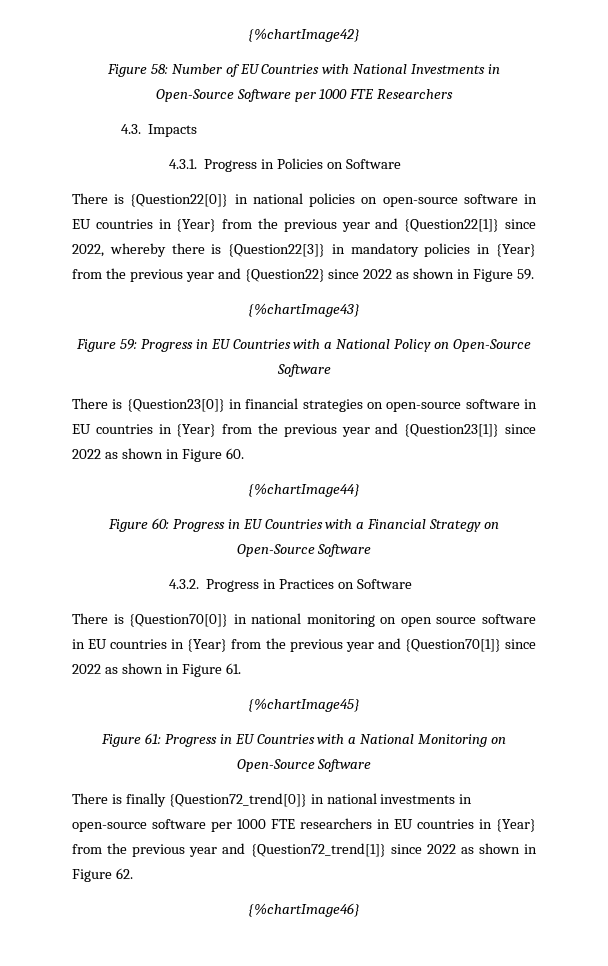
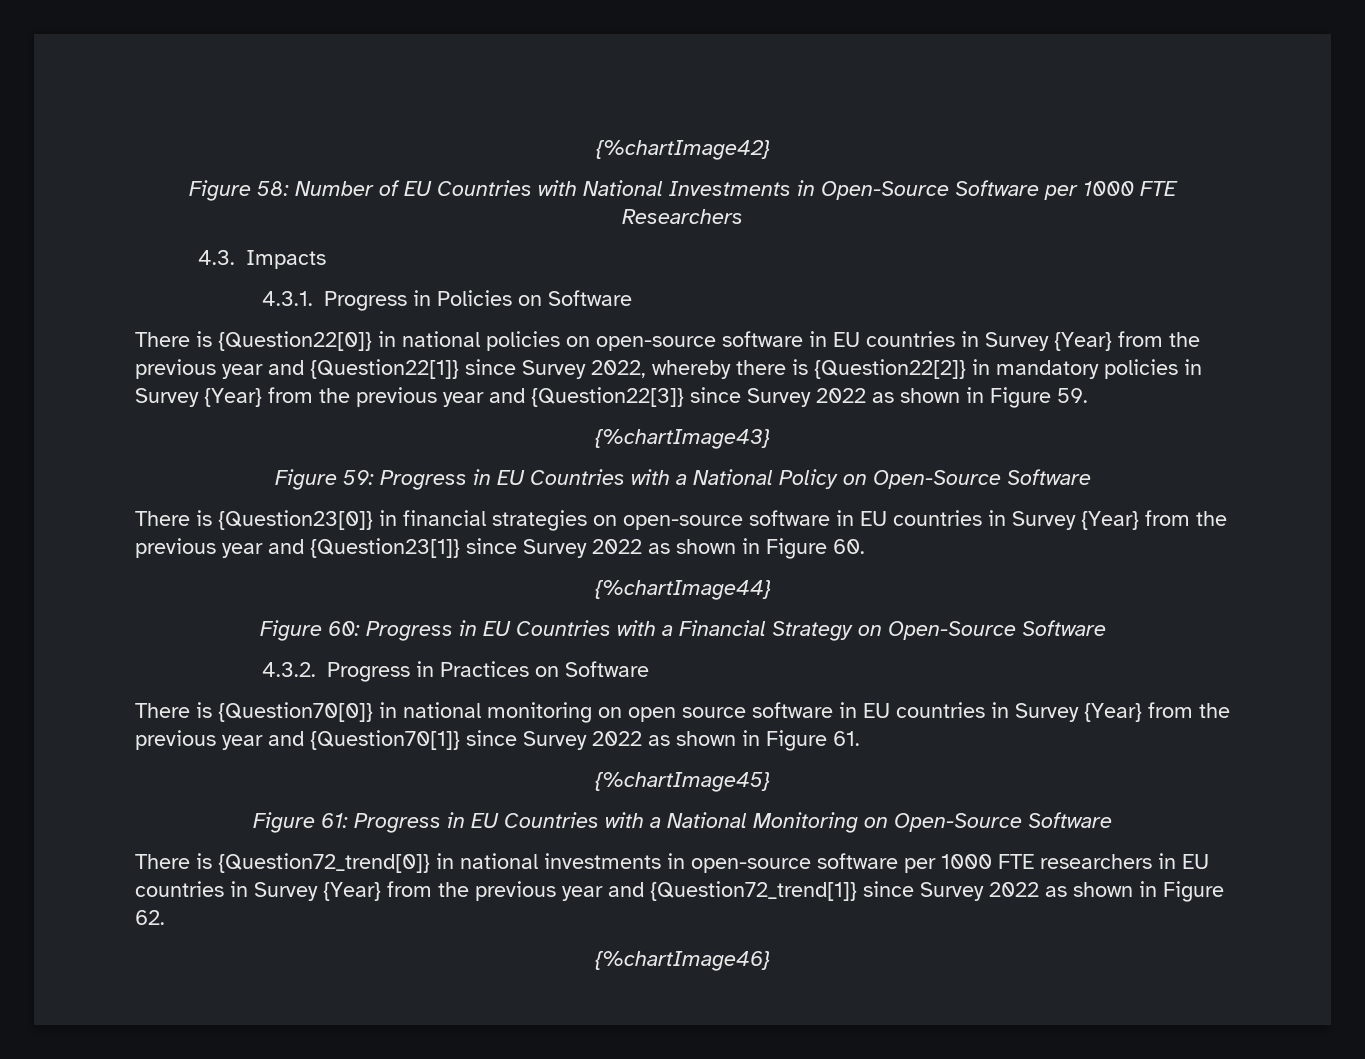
- There is {Question22[0]} in national policies on open-source software in EU countries in {Year} from the previous year and {Question22[1]} since 2022, whereby there is {Question22[3]} in mandatory policies in {Year} from the previous year and {Question22} since 2022 as shown in Figure 59.
+ There is {Question22[0]} in national policies on open-source software in EU countries in Survey {Year} from the previous year and {Question22[1]} since Survey 2022, whereby there is {Question22[2]} in mandatory policies in Survey {Year} from the previous year and {Question22[3]} since Survey 2022 as shown in Figure 59.
- There is {Question23[0]} in financial strategies on open-source software in EU countries in {Year} from the previous year and {Question23[1]} since 2022 as shown in Figure 60.
+ There is {Question23[0]} in financial strategies on open-source software in EU countries in Survey {Year} from the previous year and {Question23[1]} since Survey 2022 as shown in Figure 60.
- There is {Question70[0]} in national monitoring on open source software in EU countries in {Year} from the previous year and {Question70[1]} since 2022 as shown in Figure 61.
+ There is {Question70[0]} in national monitoring on open source software in EU countries in Survey {Year} from the previous year and {Question70[1]} since Survey 2022 as shown in Figure 61.
- There is finally {Question72_trend[0]} in national investments in open-source software per 1000 FTE researchers in EU countries in {Year} from the previous year and {Question72_trend[1]} since 2022 as shown in Figure 62.
+ There is {Question72_trend[0]} in national investments in open-source software per 1000 FTE researchers in EU countries in Survey {Year} from the previous year and {Question72_trend[1]} since Survey 2022 as shown in Figure 62.

